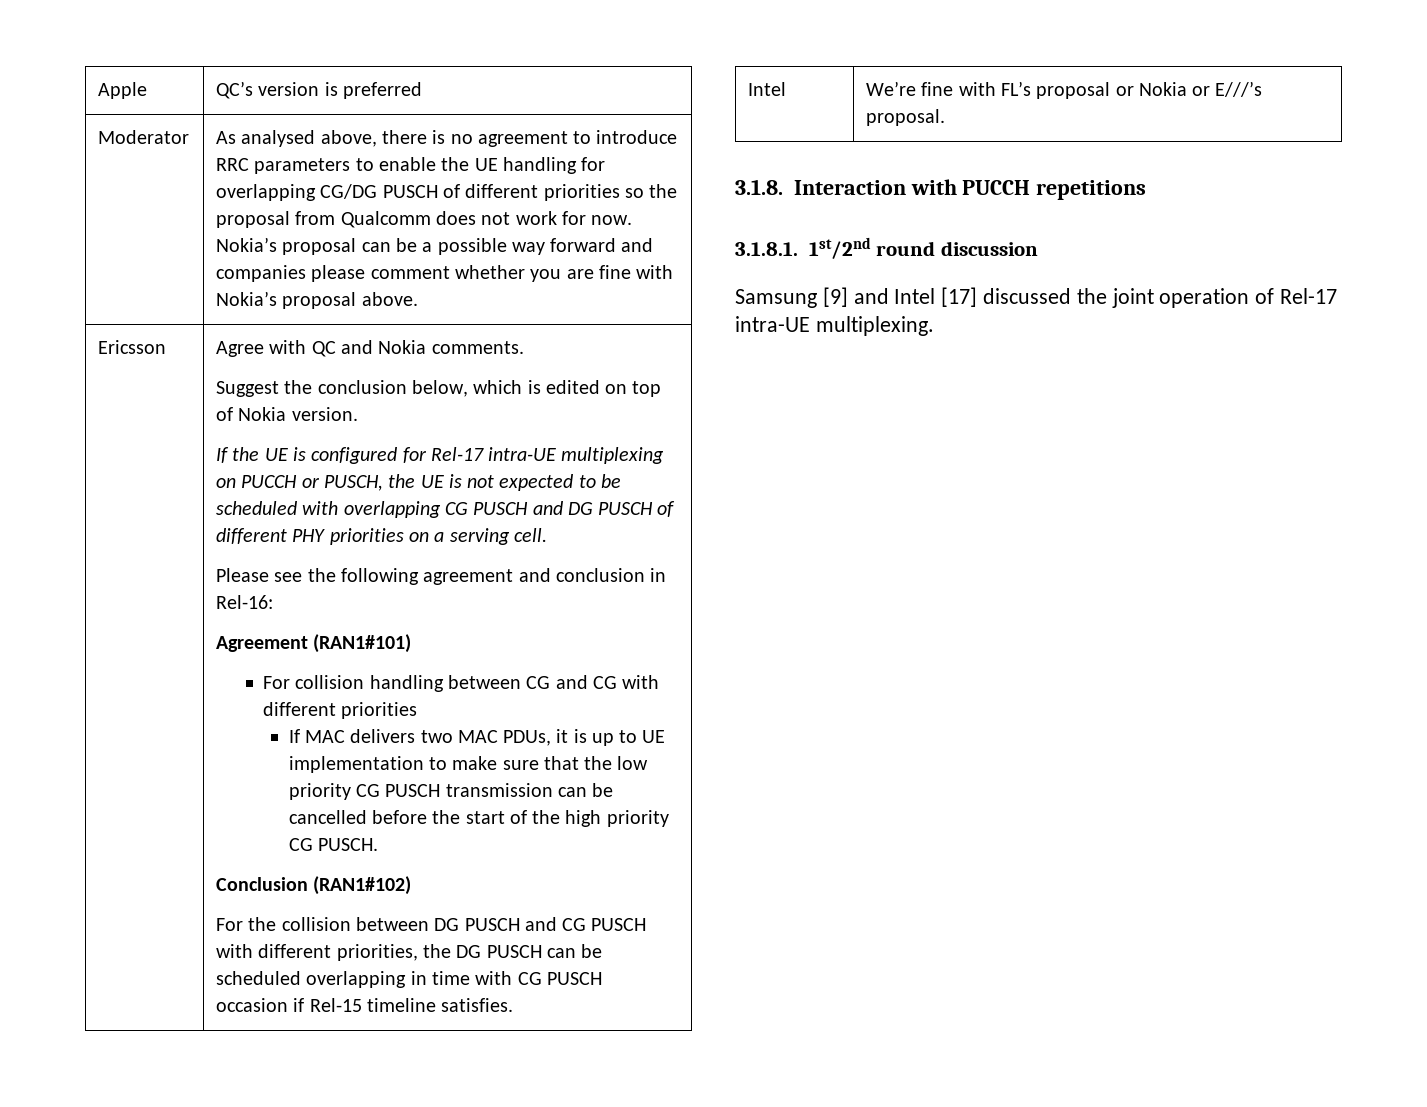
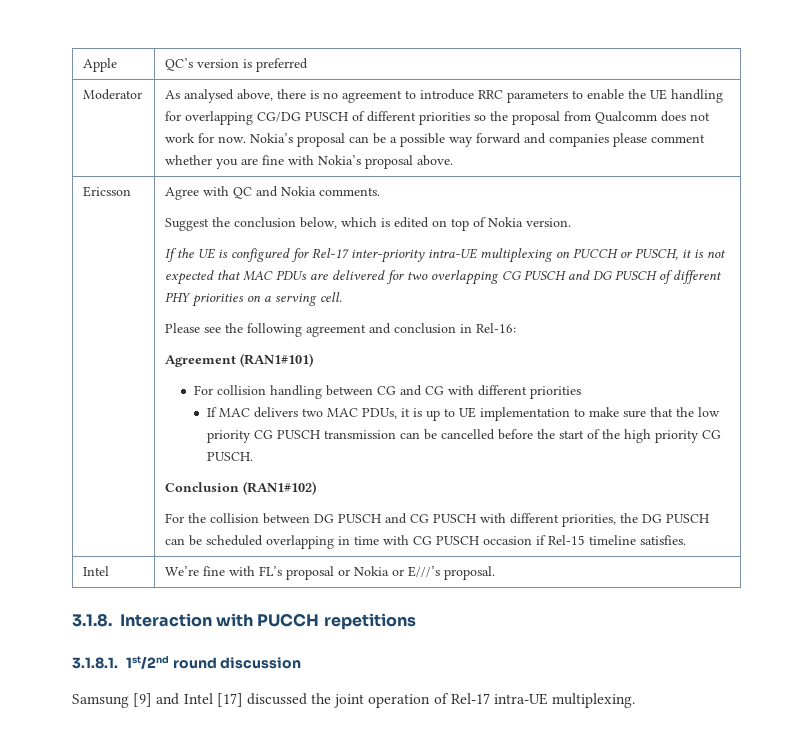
- If the UE is configured for Rel-17 intra-UE multiplexing on PUCCH or PUSCH, the UE is not expected to be scheduled with overlapping CG PUSCH and DG PUSCH of different PHY priorities on a serving cell.
+ If the UE is configured for Rel-17 inter-priority intra-UE multiplexing on PUCCH or PUSCH, it is not expected that MAC PDUs are delivered for two overlapping CG PUSCH and DG PUSCH of different PHY priorities on a serving cell.

